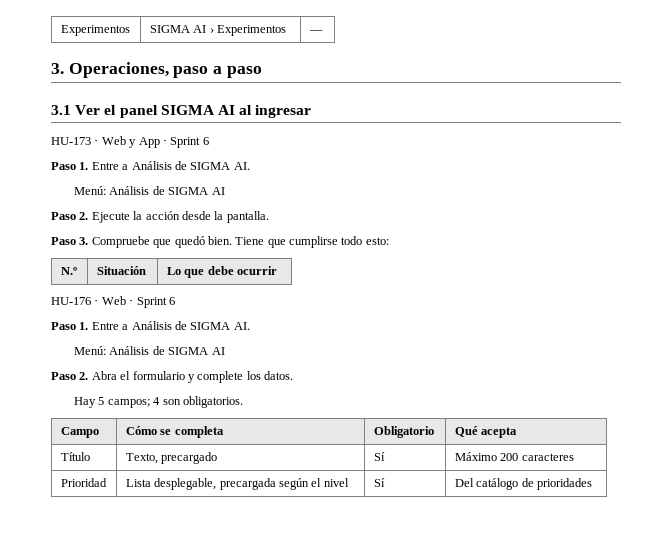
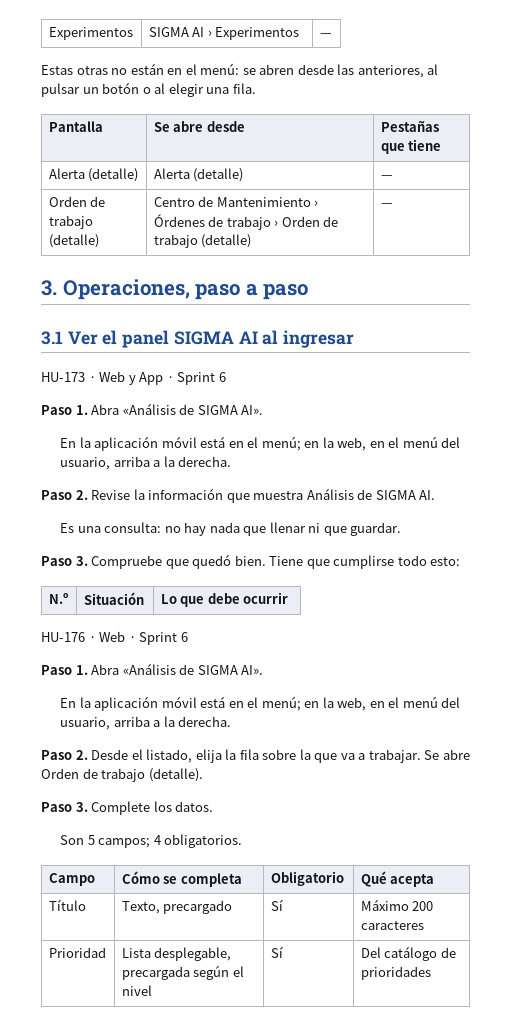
+ Estas otras no están en el menú: se abren desde las anteriores, al pulsar un botón o al elegir una fila.
+ Pantalla | Se abre desde | Pestañas que tiene
+ Alerta (detalle) | Alerta (detalle) | —
+ Orden de trabajo (detalle) | Centro de Mantenimiento › Órdenes de trabajo › Orden de trabajo (detalle) | —
  HU-173 · Web y App · Sprint 6
- Paso 1. Entre a Análisis de SIGMA AI.
- Menú: Análisis de SIGMA AI
- Paso 2. Ejecute la acción desde la pantalla.
+ Paso 1. Abra «Análisis de SIGMA AI».
+ En la aplicación móvil está en el menú; en la web, en el menú del usuario, arriba a la derecha.
+ Paso 2. Revise la información que muestra Análisis de SIGMA AI.
+ Es una consulta: no hay nada que llenar ni que guardar.
  HU-176 · Web · Sprint 6
- Paso 1. Entre a Análisis de SIGMA AI.
- Menú: Análisis de SIGMA AI
- Paso 2. Abra el formulario y complete los datos.
+ Paso 1. Abra «Análisis de SIGMA AI».
+ En la aplicación móvil está en el menú; en la web, en el menú del usuario, arriba a la derecha.
+ Paso 2. Desde el listado, elija la fila sobre la que va a trabajar. Se abre Orden de trabajo (detalle).
+ Paso 3. Complete los datos.
- Hay 5 campos; 4 son obligatorios.
+ Son 5 campos; 4 obligatorios.

